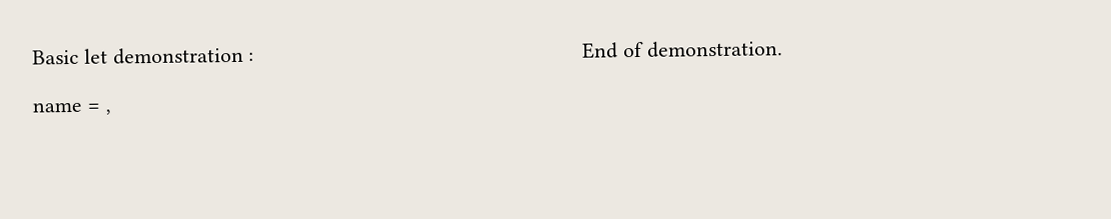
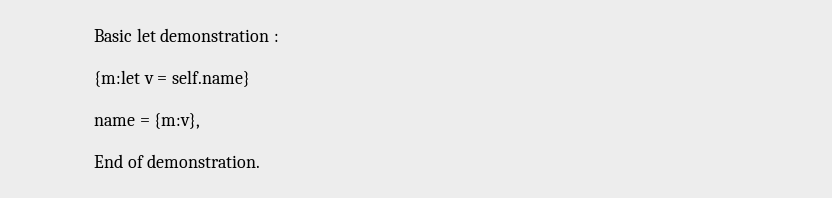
+ {m:let v = self.name}
- name = ,
+ name = {m:v},

